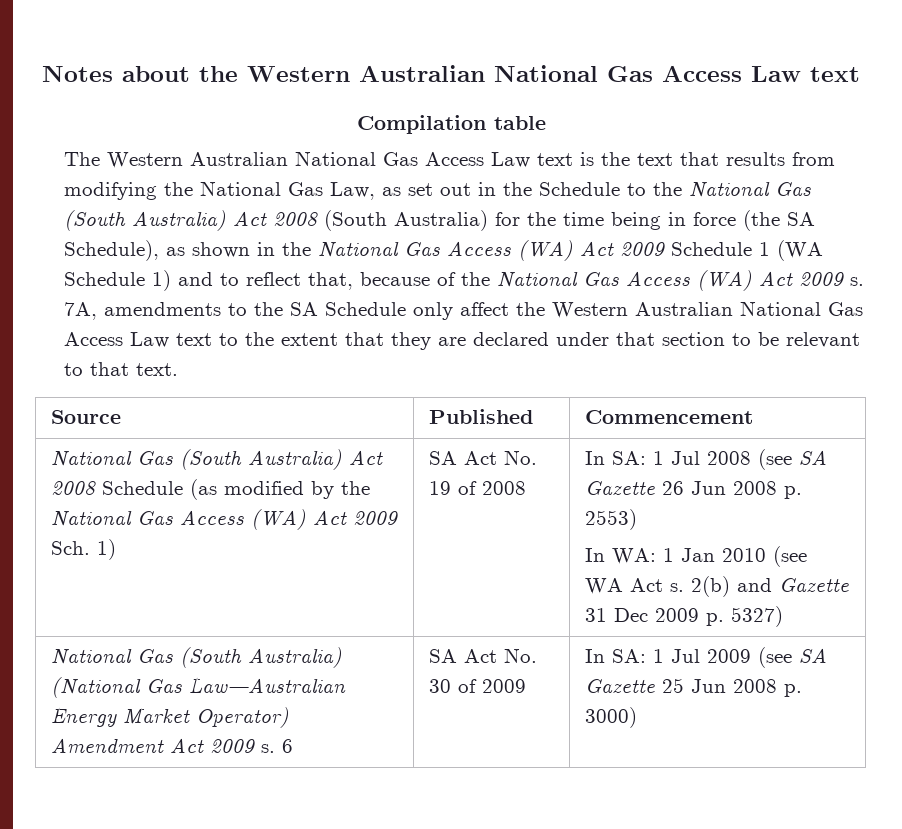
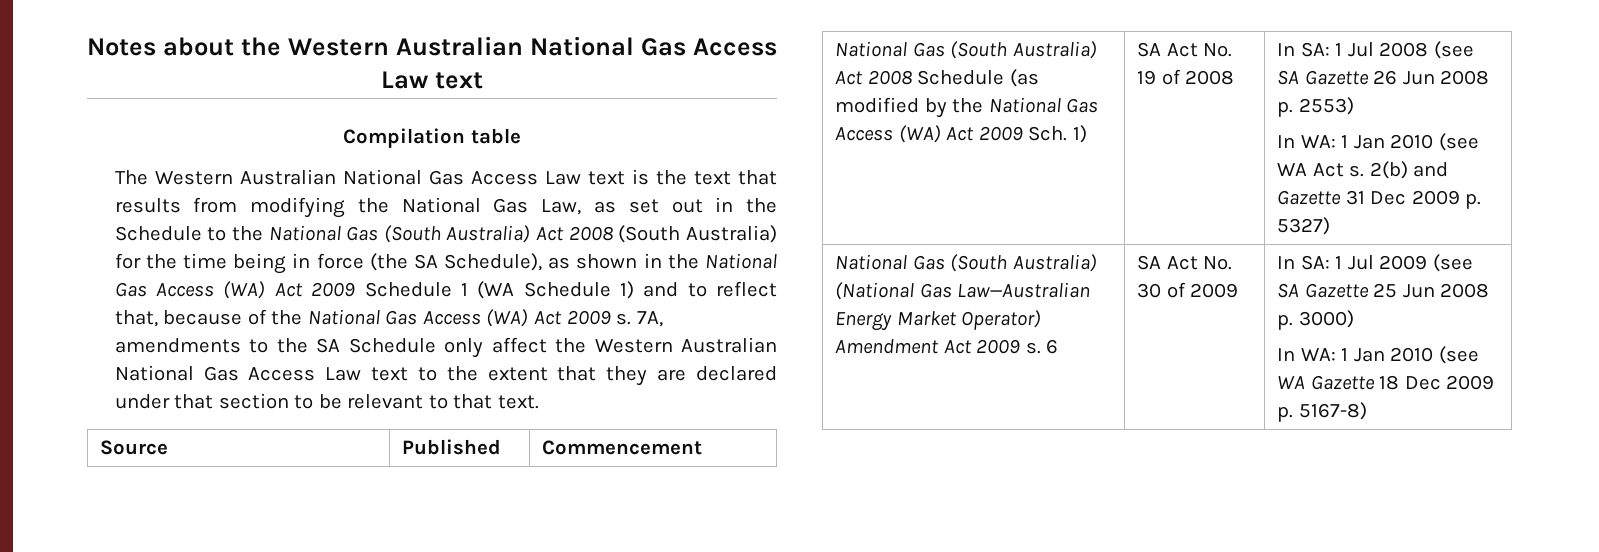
+ In WA: 1 Jan 2010 (see WA Gazette 18 Dec 2009 p. 5167-8)

